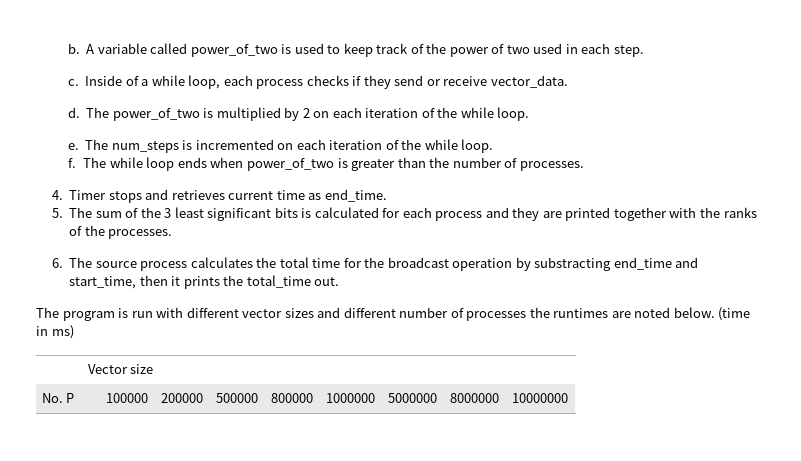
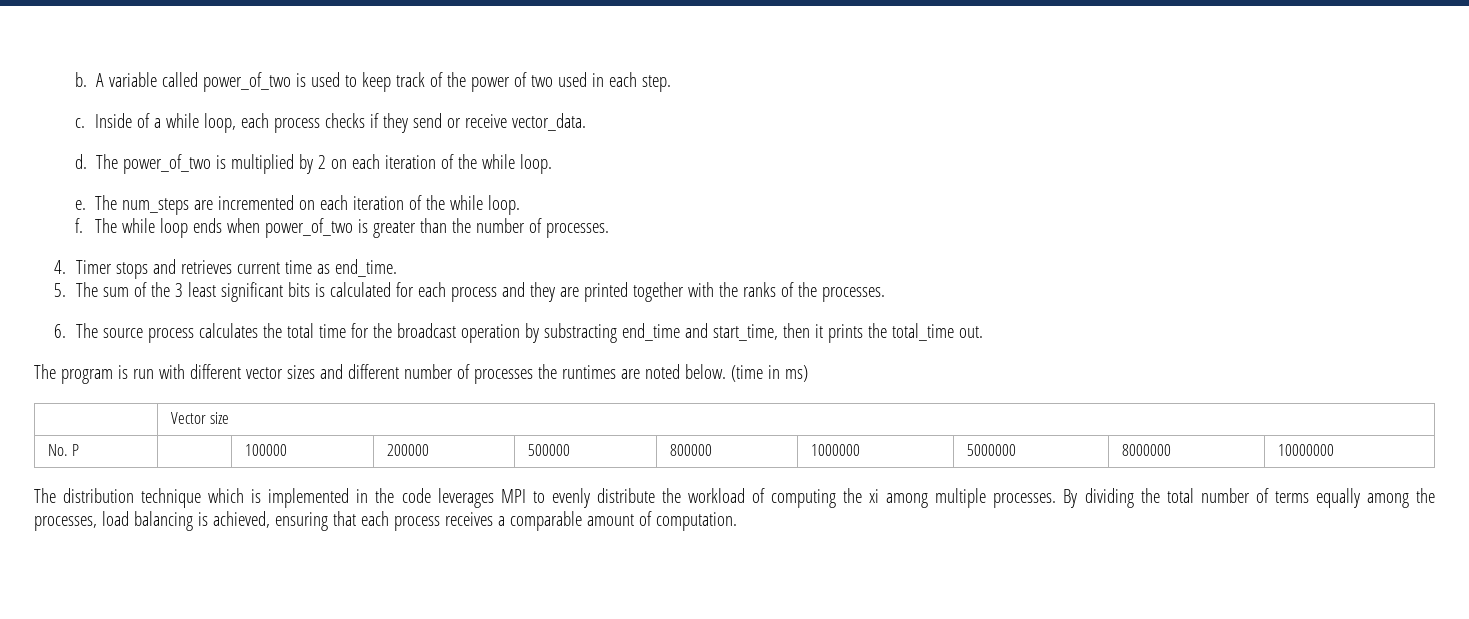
- The num_steps is incremented on each iteration of the while loop.
+ The num_steps are incremented on each iteration of the while loop.
+ The distribution technique which is implemented in the code leverages MPI to evenly distribute the workload of computing the xi among multiple processes. By dividing the total number of terms equally among the processes, load balancing is achieved, ensuring that each process receives a comparable amount of computation.

